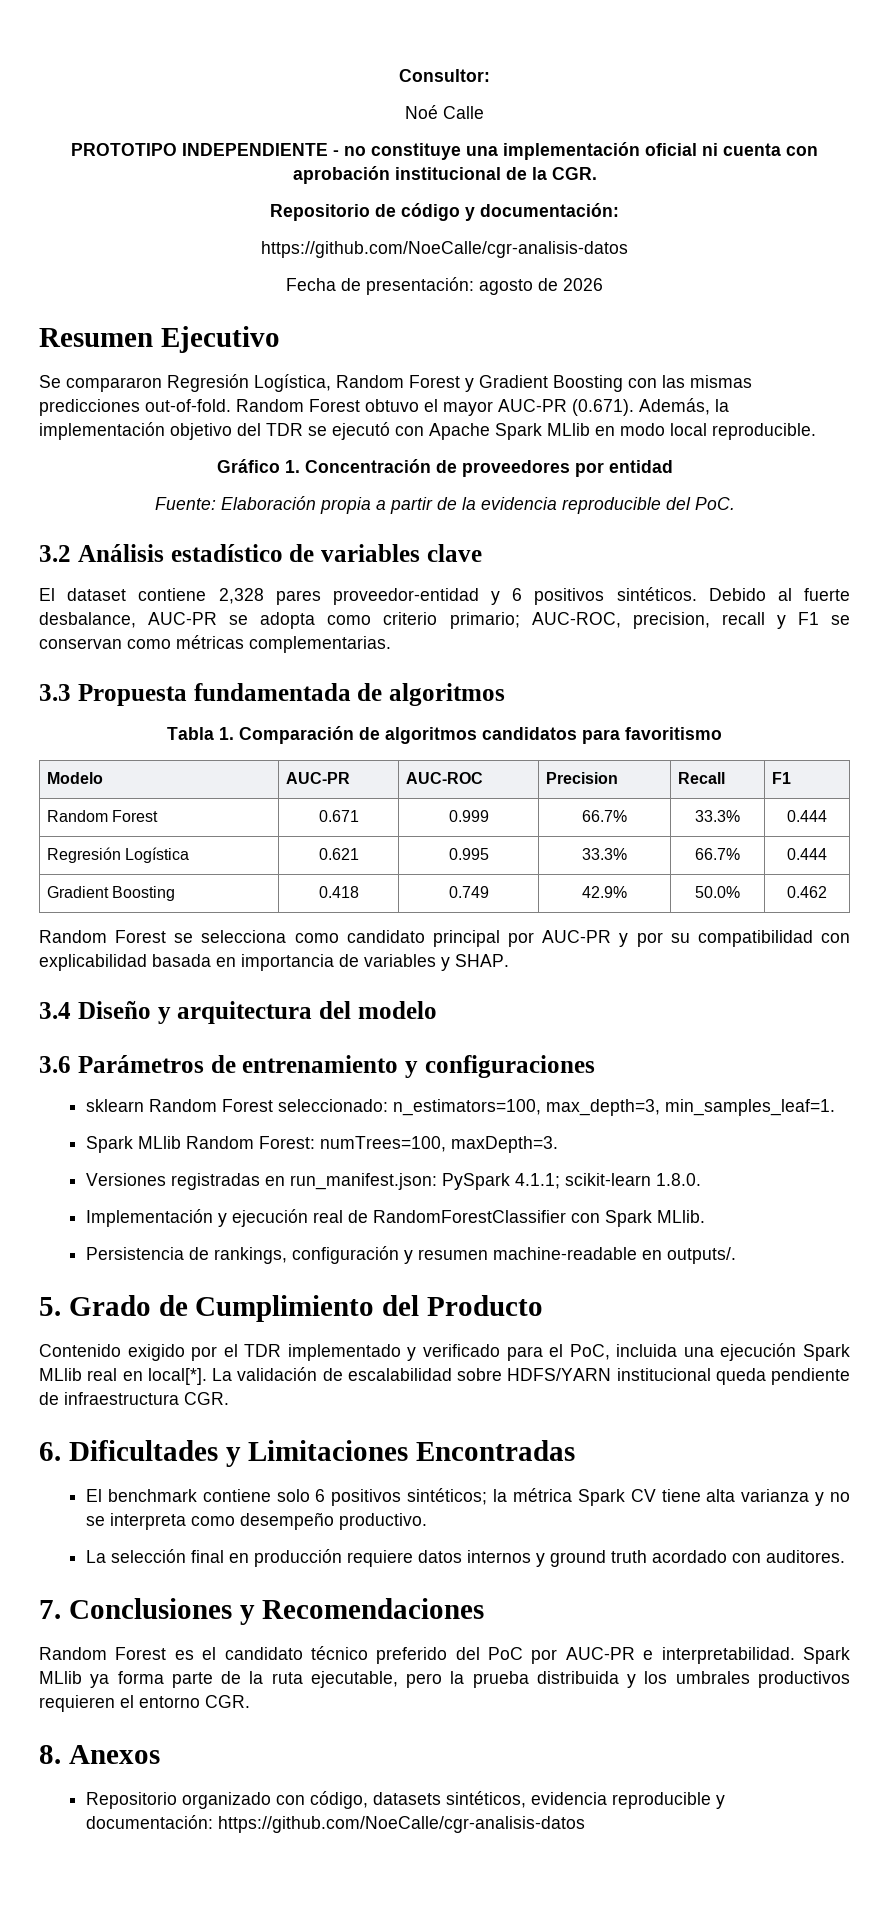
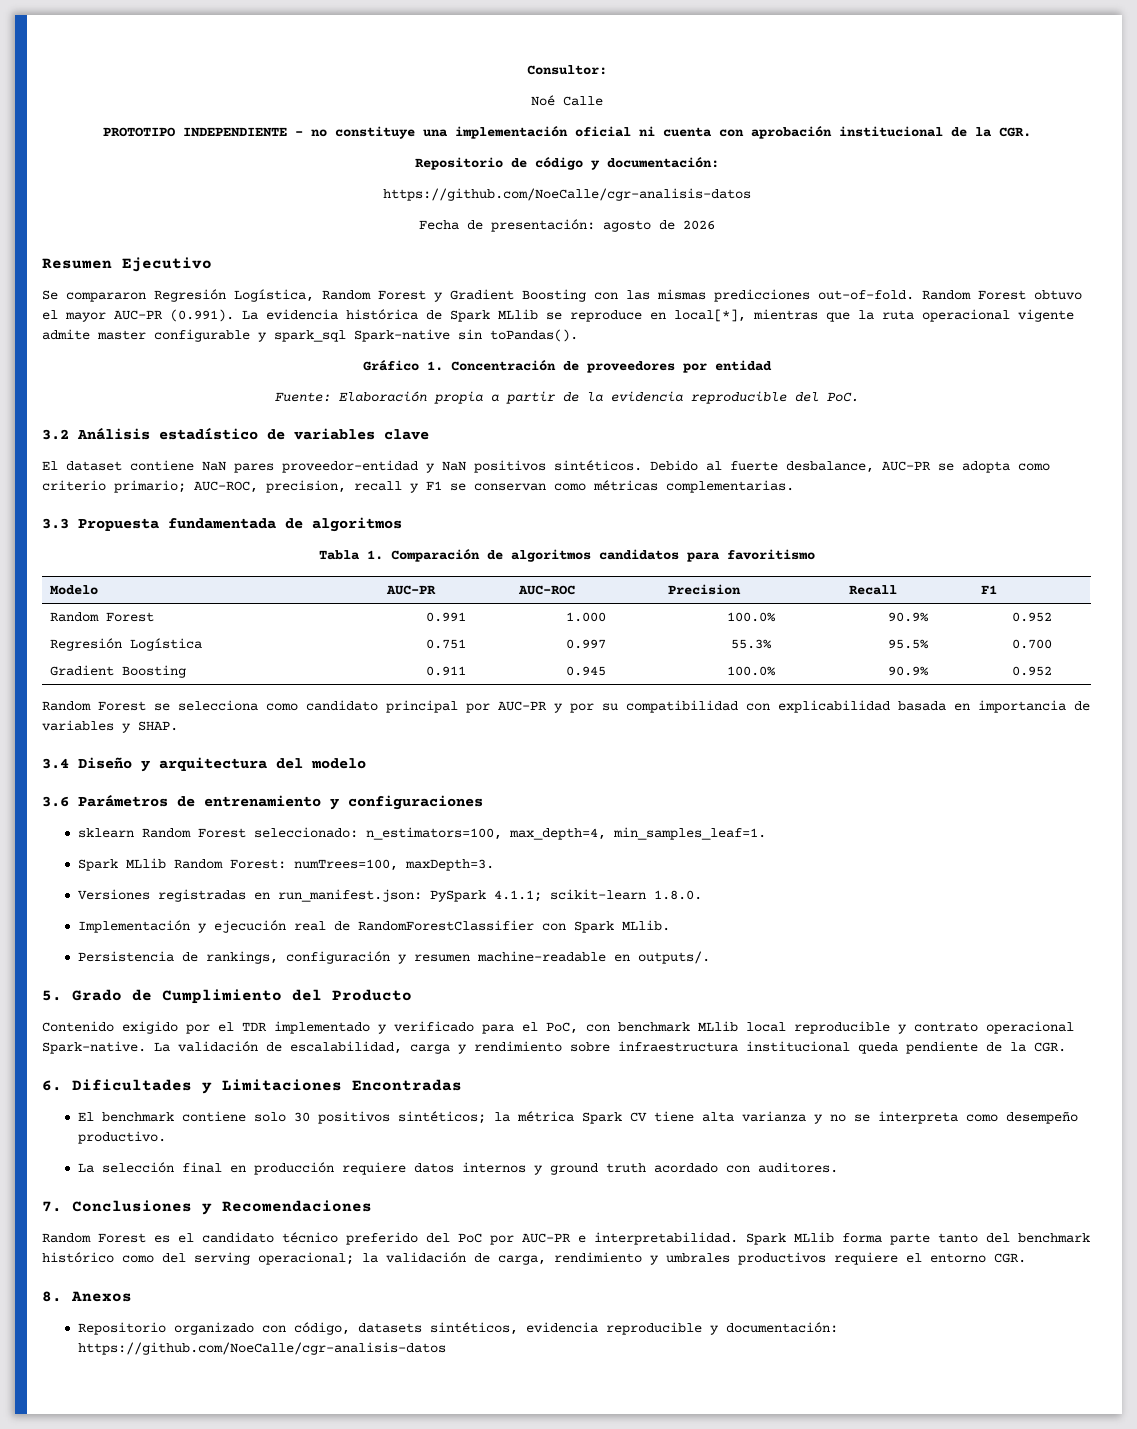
- Random Forest obtuvo el mayor AUC-PR (0.671). Además, la implementación objetivo del TDR se ejecutó con Apache Spark MLlib en modo local reproducible.
+ Random Forest obtuvo el mayor AUC-PR (0.991). La evidencia histórica de Spark MLlib se reproduce en local[*], mientras que la ruta operacional vigente admite master configurable y spark_sql Spark-native sin toPandas().
- El dataset contiene 2,328 pares proveedor-entidad y 6 positivos sintéticos.
+ El dataset contiene NaN pares proveedor-entidad y NaN positivos sintéticos.
- Random Forest | 0.671 | 0.999 | 66.7% | 33.3% | 0.444
- Regresión Logística | 0.621 | 0.995 | 33.3% | 66.7% | 0.444
- Gradient Boosting | 0.418 | 0.749 | 42.9% | 50.0% | 0.462
+ Random Forest | 0.991 | 1.000 | 100.0% | 90.9% | 0.952
+ Regresión Logística | 0.751 | 0.997 | 55.3% | 95.5% | 0.700
+ Gradient Boosting | 0.911 | 0.945 | 100.0% | 90.9% | 0.952
- sklearn Random Forest seleccionado: n_estimators=100, max_depth=3, min_samples_leaf=1.
+ sklearn Random Forest seleccionado: n_estimators=100, max_depth=4, min_samples_leaf=1.
- Contenido exigido por el TDR implementado y verificado para el PoC, incluida una ejecución Spark MLlib real en local[*]. La validación de escalabilidad sobre HDFS/YARN institucional queda pendiente de infraestructura CGR.
+ Contenido exigido por el TDR implementado y verificado para el PoC, con benchmark MLlib local reproducible y contrato operacional Spark-native. La validación de escalabilidad, carga y rendimiento sobre infraestructura institucional queda pendiente de la CGR.
- El benchmark contiene solo 6 positivos sintéticos; la métrica Spark CV tiene alta varianza y no se interpreta como desempeño productivo.
+ El benchmark contiene solo 30 positivos sintéticos; la métrica Spark CV tiene alta varianza y no se interpreta como desempeño productivo.
- Spark MLlib ya forma parte de la ruta ejecutable, pero la prueba distribuida y los umbrales productivos requieren el entorno CGR.
+ Spark MLlib forma parte tanto del benchmark histórico como del serving operacional; la validación de carga, rendimiento y umbrales productivos requiere el entorno CGR.

